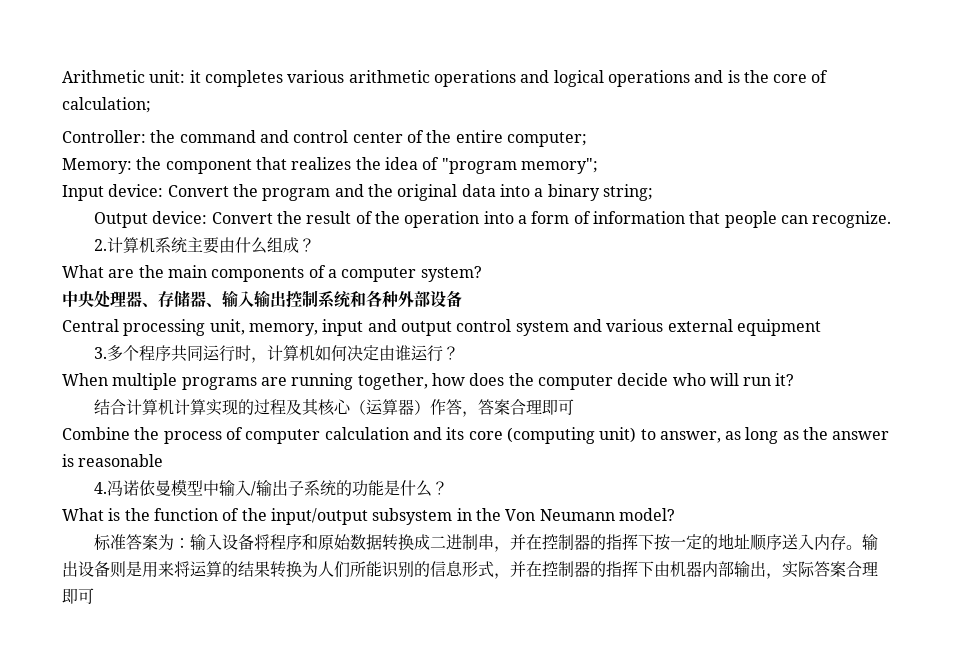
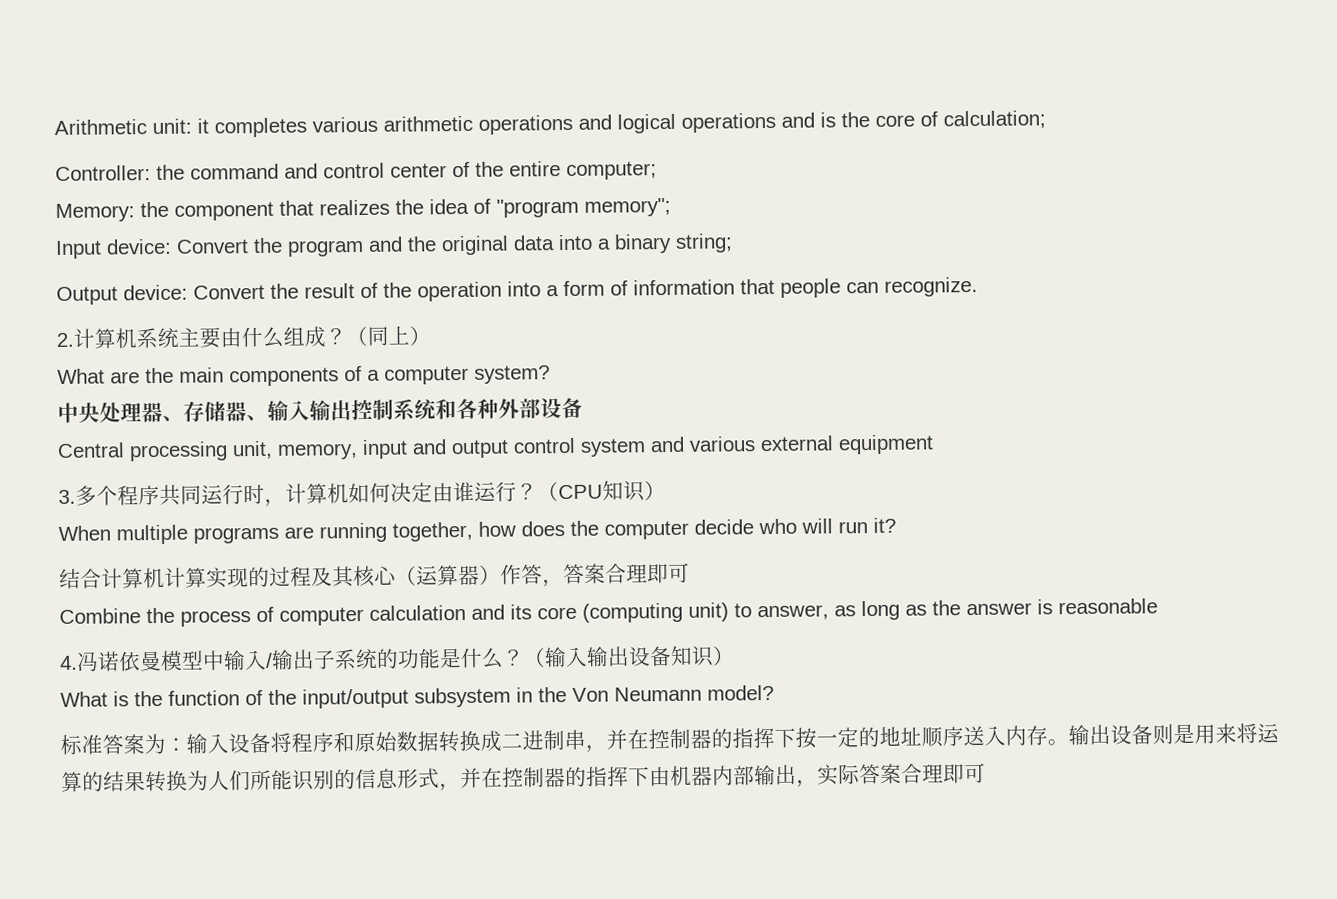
+ （同上）
+ （CPU知识）
+ （输入输出设备知识）

